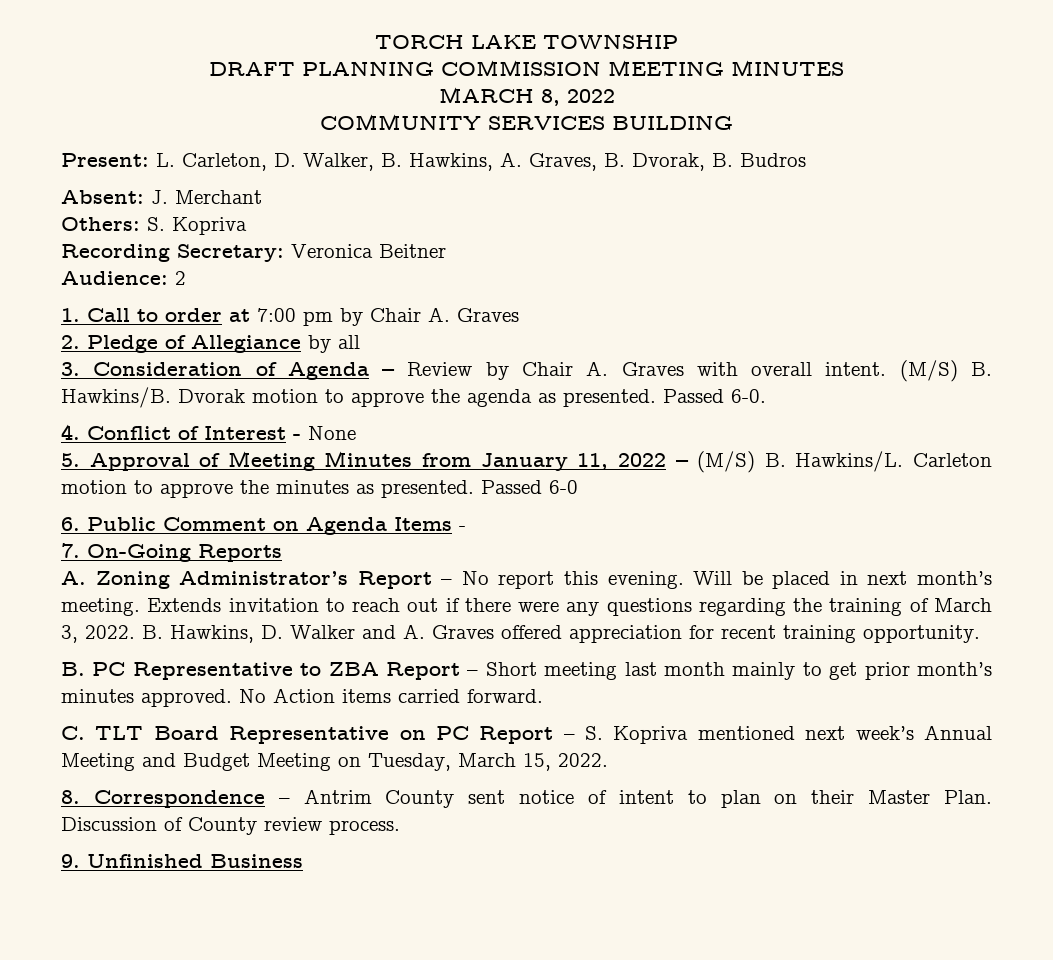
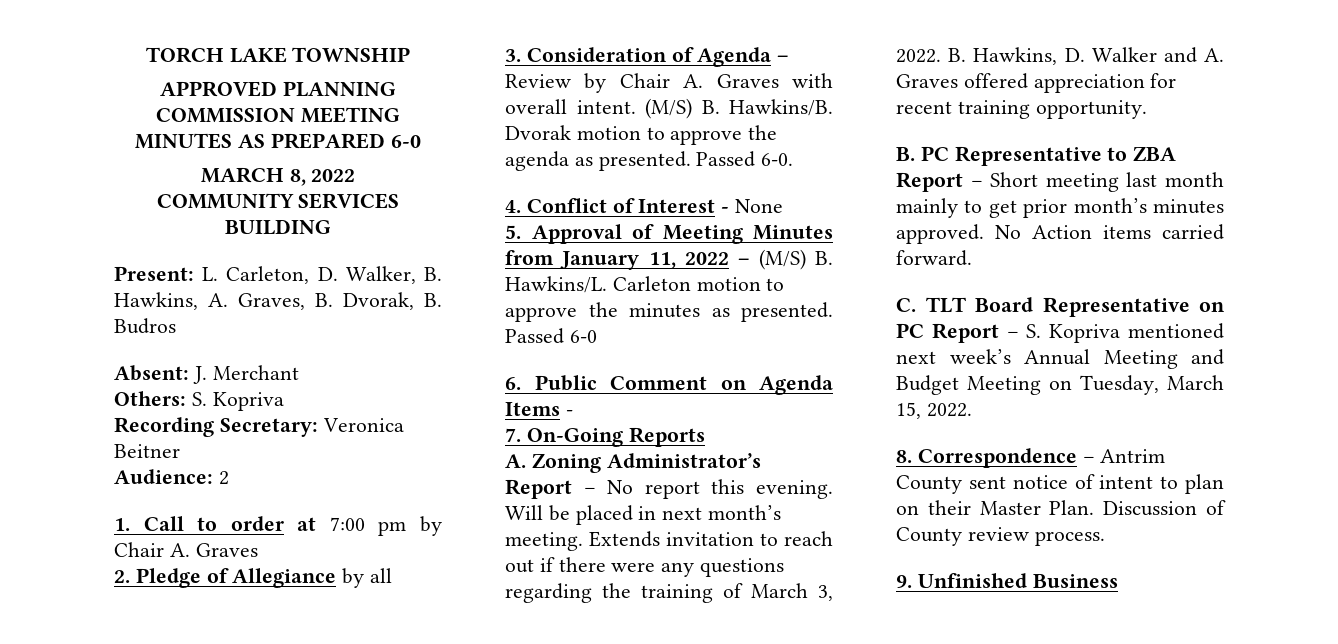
- DRAFT PLANNING COMMISSION MEETING MINUTES
+ APPROVED PLANNING COMMISSION MEETING MINUTES AS PREPARED 6-0

